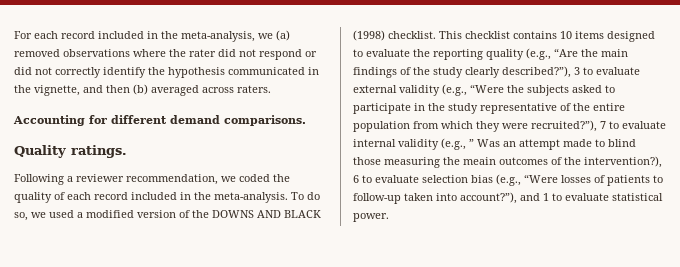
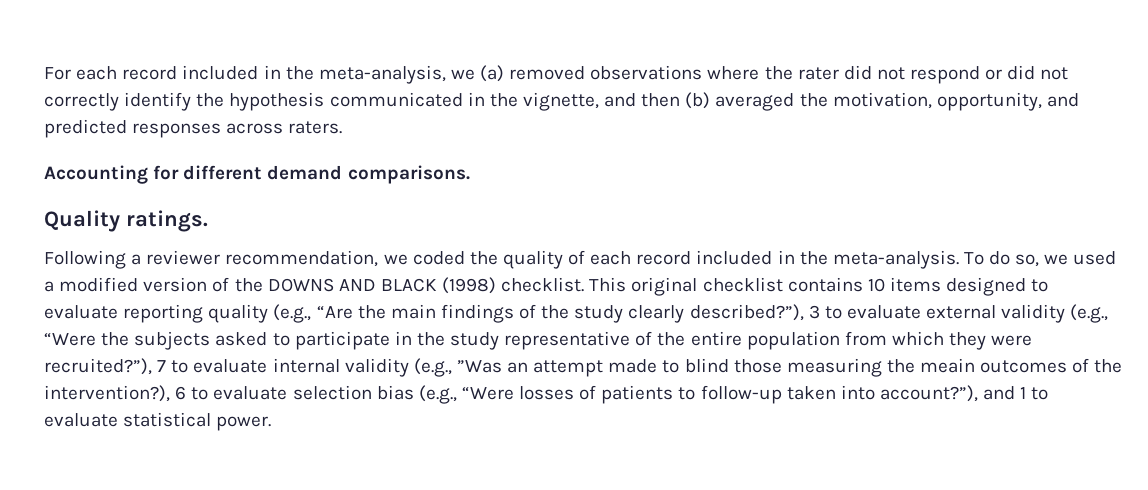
- For each record included in the meta-analysis, we (a) removed observations where the rater did not respond or did not correctly identify the hypothesis communicated in the vignette, and then (b) averaged across raters.
+ For each record included in the meta-analysis, we (a) removed observations where the rater did not respond or did not correctly identify the hypothesis communicated in the vignette, and then (b) averaged the motivation, opportunity, and predicted responses across raters.
- This checklist contains 10 items designed to evaluate the reporting quality (e.g., “Are the main findings of the study clearly described?”), 3 to evaluate external validity (e.g., “Were the subjects asked to participate in the study representative of the entire population from which they were recruited?”), 7 to evaluate internal validity (e.g., ” Was an attempt made to blind those measuring the meain outcomes of the intervention?), 6 to evaluate selection bias (e.g., “Were losses of patients to follow-up taken into account?”), and 1 to evaluate statistical power.
+ This original checklist contains 10 items designed to evaluate reporting quality (e.g., “Are the main findings of the study clearly described?”), 3 to evaluate external validity (e.g., “Were the subjects asked to participate in the study representative of the entire population from which they were recruited?”), 7 to evaluate internal validity (e.g., ”Was an attempt made to blind those measuring the meain outcomes of the intervention?), 6 to evaluate selection bias (e.g., “Were losses of patients to follow-up taken into account?”), and 1 to evaluate statistical power.

